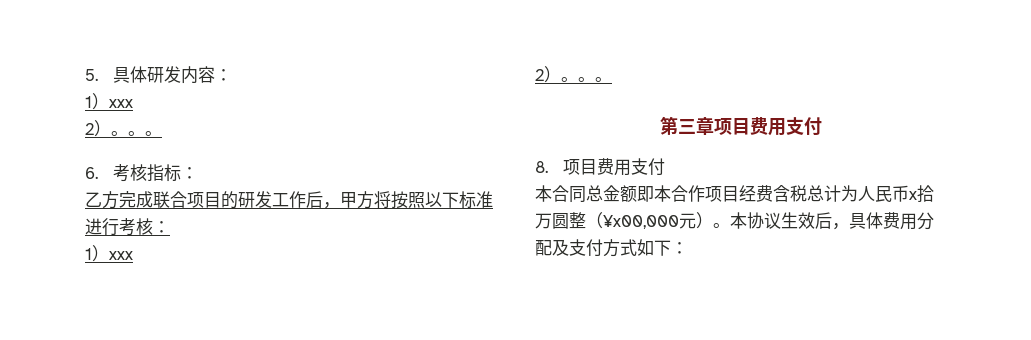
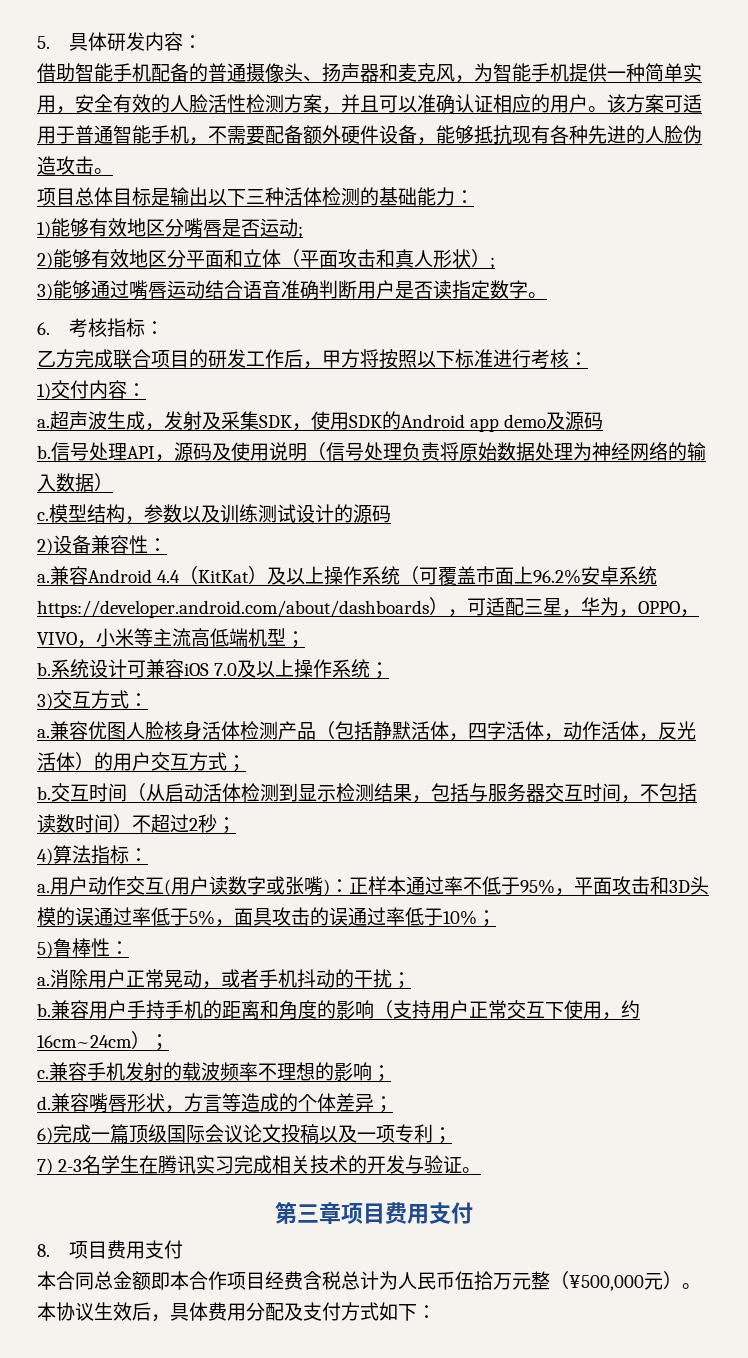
  5.具体研发内容：
- 1）xxx
- 2）。。。
+ 借助智能手机配备的普通摄像头、扬声器和麦克风，为智能手机提供一种简单实用，安全有效的人脸活性检测方案，并且可以准确认证相应的用户。该方案可适用于普通智能手机，不需要配备额外硬件设备，能够抵抗现有各种先进的人脸伪造攻击。
+ 项目总体目标是输出以下三种活体检测的基础能力：
+ 1)能够有效地区分嘴唇是否运动;
+ 2)能够有效地区分平面和立体（平面攻击和真人形状）;
+ 3)能够通过嘴唇运动结合语音准确判断用户是否读指定数字。
  乙方完成联合项目的研发工作后，甲方将按照以下标准进行考核：
- 1）xxx
- 2）。。。
+ 1)交付内容：
+ a.超声波生成，发射及采集SDK，使用SDK的Android app demo及源码
+ b.信号处理API，源码及使用说明（信号处理负责将原始数据处理为神经网络的输入数据）
+ c.模型结构，参数以及训练测试设计的源码
+ 2)设备兼容性：
+ a.兼容Android 4.4（KitKat）及以上操作系统（可覆盖市面上96.2%安卓系统https://developer.android.com/about/dashboards），可适配三星，华为，OPPO，VIVO，小米等主流高低端机型；
+ b.系统设计可兼容iOS 7.0及以上操作系统；
+ 3)交互方式：
+ a.兼容优图人脸核身活体检测产品（包括静默活体，四字活体，动作活体，反光活体）的用户交互方式；
+ b.交互时间（从启动活体检测到显示检测结果，包括与服务器交互时间，不包括读数时间）不超过2秒；
+ 4)算法指标：
+ a.用户动作交互(用户读数字或张嘴)：正样本通过率不低于95%，平面攻击和3D头模的误通过率低于5%，面具攻击的误通过率低于10%；
+ 5)鲁棒性：
+ a.消除用户正常晃动，或者手机抖动的干扰；
+ b.兼容用户手持手机的距离和角度的影响（支持用户正常交互下使用，约16cm~24cm）；
+ c.兼容手机发射的载波频率不理想的影响；
+ d.兼容嘴唇形状，方言等造成的个体差异；
+ 6)完成一篇顶级国际会议论文投稿以及一项专利；
+ 7) 2-3名学生在腾讯实习完成相关技术的开发与验证。
- 本合同总金额即本合作项目经费含税总计为人民币x拾万圆整（¥x00,000元）。
+ 本合同总金额即本合作项目经费含税总计为人民币伍拾万元整（¥500,000元）。

